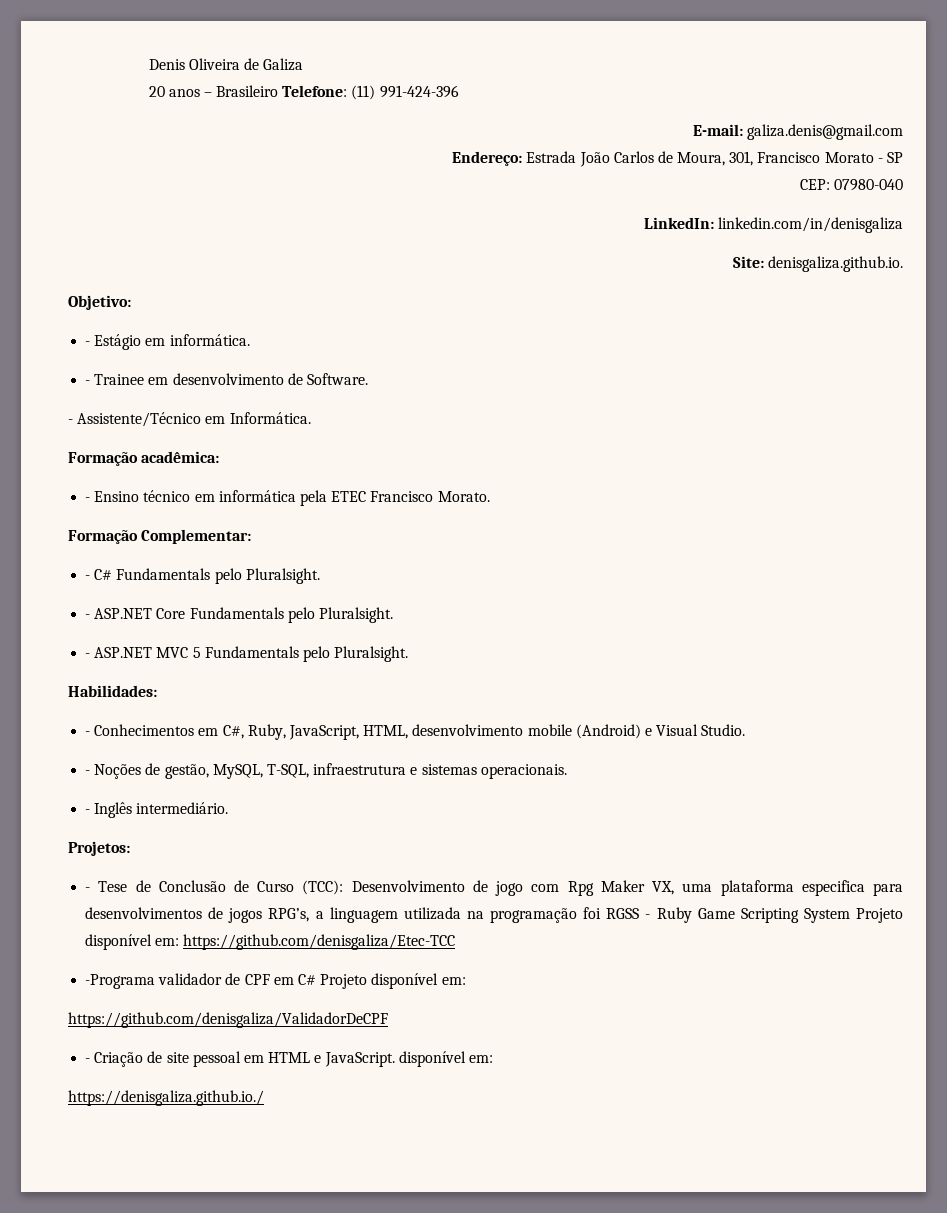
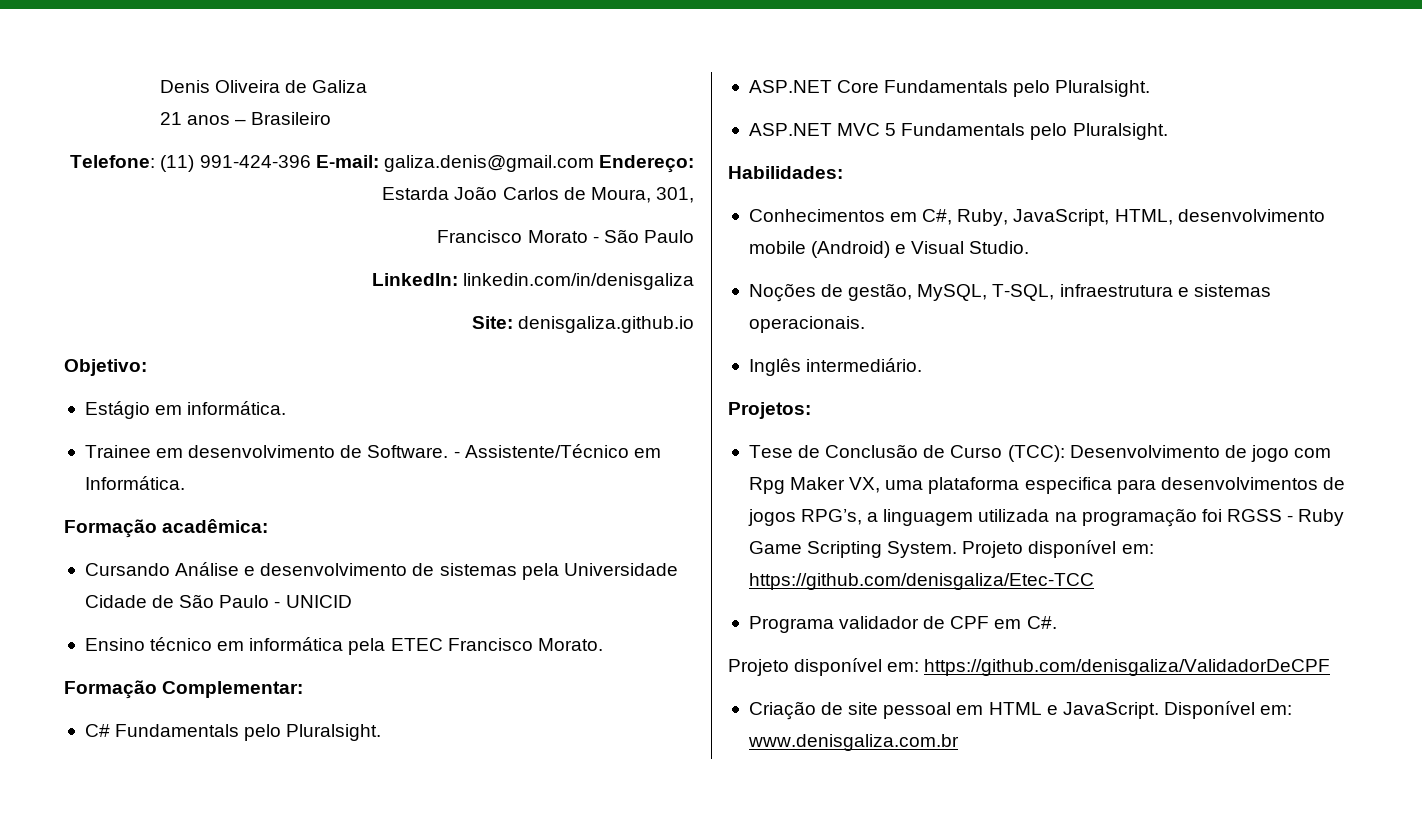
- 20 anos – Brasileiro Telefone: (11) 991-424-396
- E-mail: galiza.denis@gmail.com
- Endereço: Estrada João Carlos de Moura, 301, Francisco Morato - SP
- CEP: 07980-040
+ 21 anos – Brasileiro
+ Telefone: (11) 991-424-396 E-mail: galiza.denis@gmail.com Endereço: Estarda João Carlos de Moura, 301,
+ Francisco Morato - São Paulo
- Site: denisgaliza.github.io.
+ Site: denisgaliza.github.io
- - Estágio em informática.
+ Estágio em informática.
- - Trainee em desenvolvimento de Software.
- - Assistente/Técnico em Informática.
+ Trainee em desenvolvimento de Software. - Assistente/Técnico em Informática.
- - Ensino técnico em informática pela ETEC Francisco Morato.
+ Cursando Análise e desenvolvimento de sistemas pela Universidade Cidade de São Paulo - UNICID
+ Ensino técnico em informática pela ETEC Francisco Morato.
- - C# Fundamentals pelo Pluralsight.
+ C# Fundamentals pelo Pluralsight.
- - ASP.NET Core Fundamentals pelo Pluralsight.
+ ASP.NET Core Fundamentals pelo Pluralsight.
- - ASP.NET MVC 5 Fundamentals pelo Pluralsight.
+ ASP.NET MVC 5 Fundamentals pelo Pluralsight.
- - Conhecimentos em C#, Ruby, JavaScript, HTML, desenvolvimento mobile (Android) e Visual Studio.
+ Conhecimentos em C#, Ruby, JavaScript, HTML, desenvolvimento mobile (Android) e Visual Studio.
- - Noções de gestão, MySQL, T-SQL, infraestrutura e sistemas operacionais.
+ Noções de gestão, MySQL, T-SQL, infraestrutura e sistemas operacionais.
- - Inglês intermediário.
+ Inglês intermediário.
- - Tese de Conclusão de Curso (TCC): Desenvolvimento de jogo com Rpg Maker VX, uma plataforma especifica para desenvolvimentos de jogos RPG’s, a linguagem utilizada na programação foi RGSS - Ruby Game Scripting System Projeto disponível em: https://github.com/denisgaliza/Etec-TCC
+ Tese de Conclusão de Curso (TCC): Desenvolvimento de jogo com Rpg Maker VX, uma plataforma especifica para desenvolvimentos de jogos RPG’s, a linguagem utilizada na programação foi RGSS - Ruby Game Scripting System. Projeto disponível em: https://github.com/denisgaliza/Etec-TCC
- -Programa validador de CPF em C# Projeto disponível em:
- https://github.com/denisgaliza/ValidadorDeCPF
+ Programa validador de CPF em C#.
+ Projeto disponível em: https://github.com/denisgaliza/ValidadorDeCPF
- - Criação de site pessoal em HTML e JavaScript. disponível em:
- https://denisgaliza.github.io./
+ Criação de site pessoal em HTML e JavaScript. Disponível em: www.denisgaliza.com.br

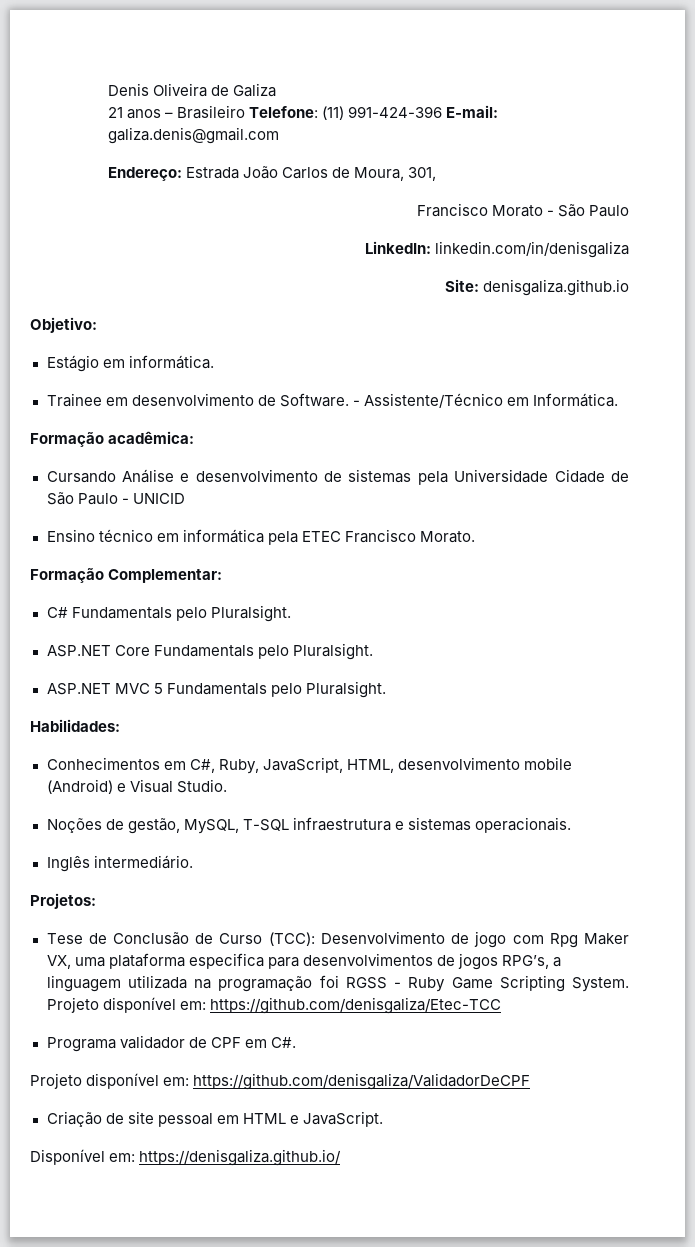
- 21 anos – Brasileiro
- Telefone: (11) 991-424-396 E-mail: galiza.denis@gmail.com Endereço: Estarda João Carlos de Moura, 301,
+ 21 anos – Brasileiro Telefone: (11) 991-424-396 E-mail: galiza.denis@gmail.com
+ Endereço: Estrada João Carlos de Moura, 301,
- Noções de gestão, MySQL, T-SQL, infraestrutura e sistemas operacionais.
+ Noções de gestão, MySQL, T-SQL infraestrutura e sistemas operacionais.
- Criação de site pessoal em HTML e JavaScript. Disponível em: www.denisgaliza.com.br
+ Criação de site pessoal em HTML e JavaScript.
+ Disponível em: https://denisgaliza.github.io/

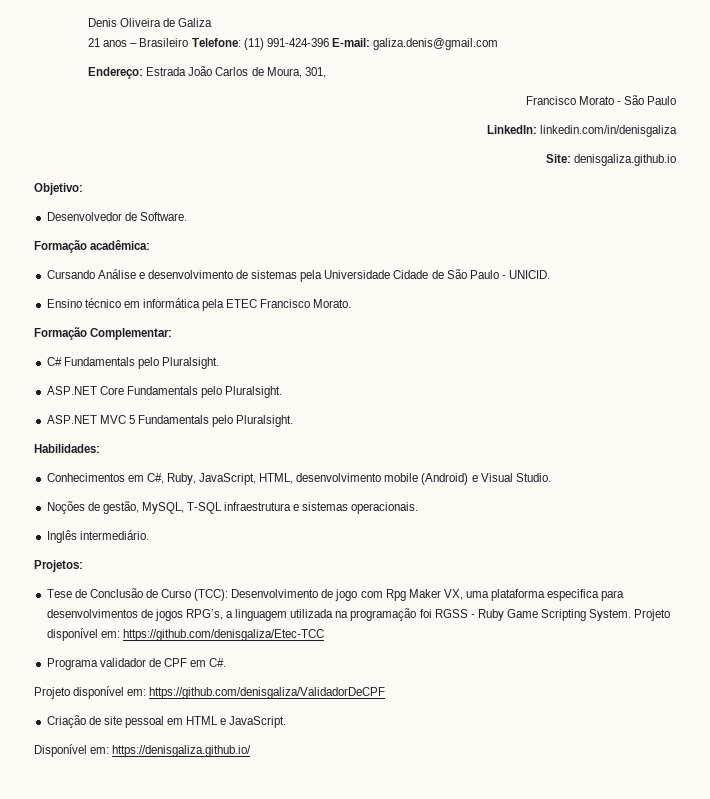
- Estágio em informática.
- Trainee em desenvolvimento de Software. - Assistente/Técnico em Informática.
+ Desenvolvedor de Software.
- Cursando Análise e desenvolvimento de sistemas pela Universidade Cidade de São Paulo - UNICID
+ Cursando Análise e desenvolvimento de sistemas pela Universidade Cidade de São Paulo - UNICID.

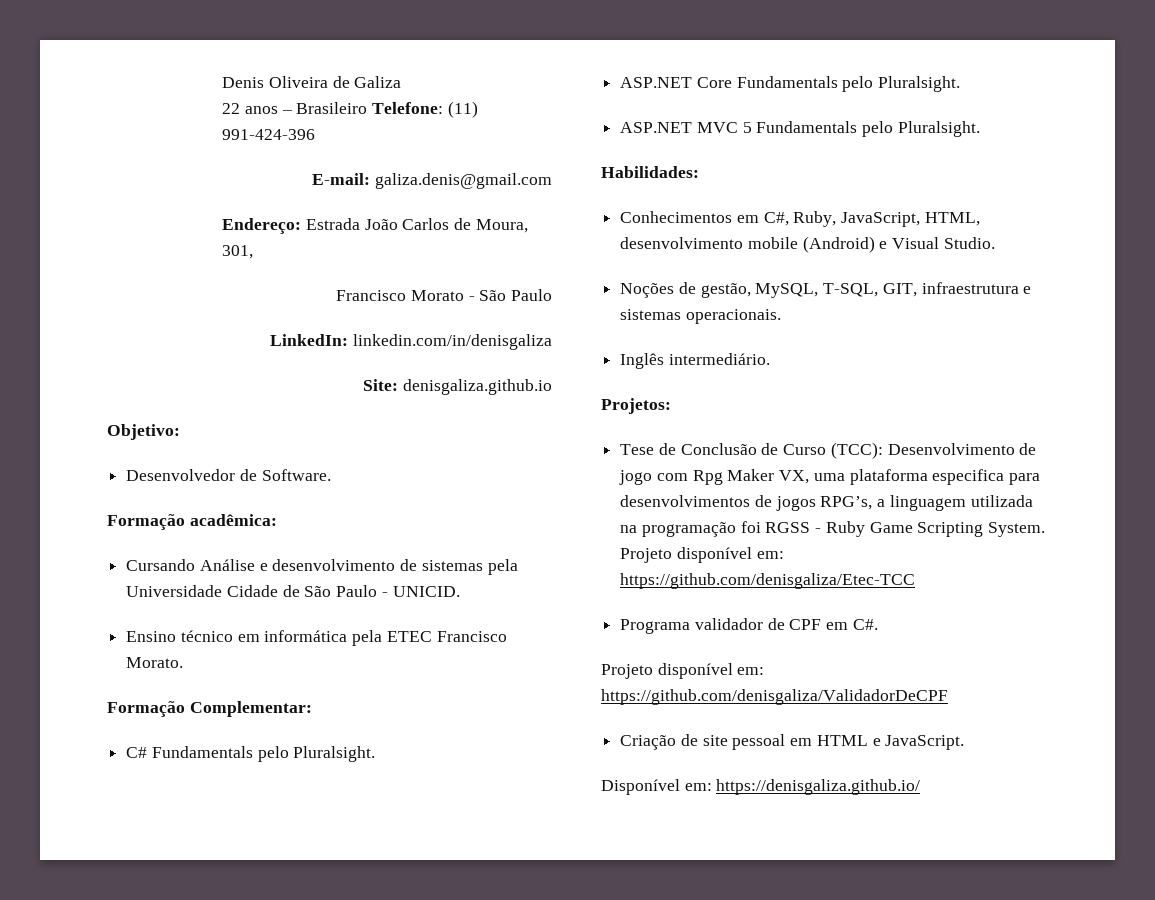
- 21 anos – Brasileiro Telefone: (11) 991-424-396 E-mail: galiza.denis@gmail.com
+ 22 anos – Brasileiro Telefone: (11) 991-424-396
+ E-mail: galiza.denis@gmail.com
- Noções de gestão, MySQL, T-SQL infraestrutura e sistemas operacionais.
+ Noções de gestão, MySQL, T-SQL, GIT, infraestrutura e sistemas operacionais.

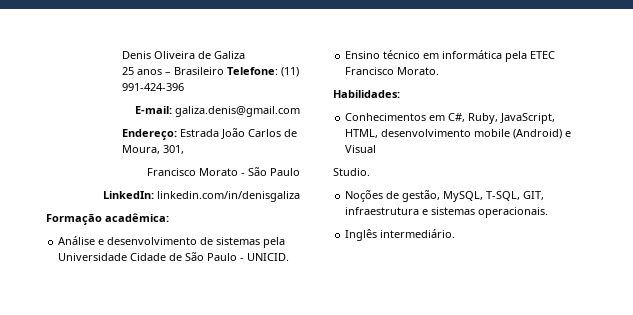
- 22 anos – Brasileiro Telefone: (11) 991-424-396
+ 25 anos – Brasileiro Telefone: (11) 991-424-396
- Site: denisgaliza.github.io
- Objetivo:
- Desenvolvedor de Software.
- Cursando Análise e desenvolvimento de sistemas pela Universidade Cidade de São Paulo - UNICID.
+ Análise e desenvolvimento de sistemas pela Universidade Cidade de São Paulo - UNICID.
- Formação Complementar:
- C# Fundamentals pelo Pluralsight.
- ASP.NET Core Fundamentals pelo Pluralsight.
- ASP.NET MVC 5 Fundamentals pelo Pluralsight.
- Conhecimentos em C#, Ruby, JavaScript, HTML, desenvolvimento mobile (Android) e Visual Studio.
+ Conhecimentos em C#, Ruby, JavaScript, HTML, desenvolvimento mobile (Android) e Visual
+ Studio.
- Projetos:
- Tese de Conclusão de Curso (TCC): Desenvolvimento de jogo com Rpg Maker VX, uma plataforma especifica para desenvolvimentos de jogos RPG’s, a linguagem utilizada na programação foi RGSS - Ruby Game Scripting System. Projeto disponível em: https://github.com/denisgaliza/Etec-TCC
- Programa validador de CPF em C#.
- Projeto disponível em: https://github.com/denisgaliza/ValidadorDeCPF
- Criação de site pessoal em HTML e JavaScript.
- Disponível em: https://denisgaliza.github.io/

